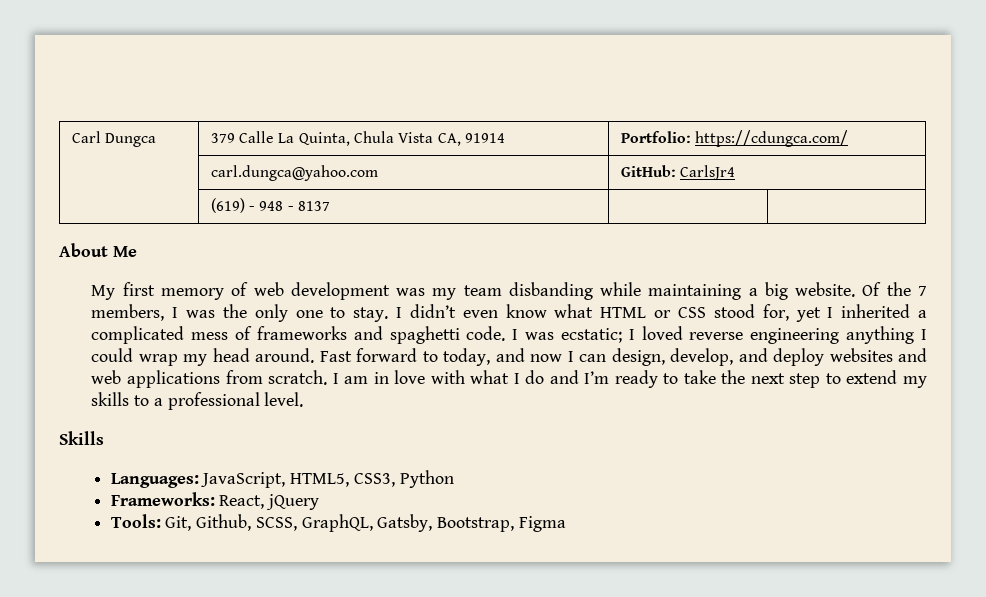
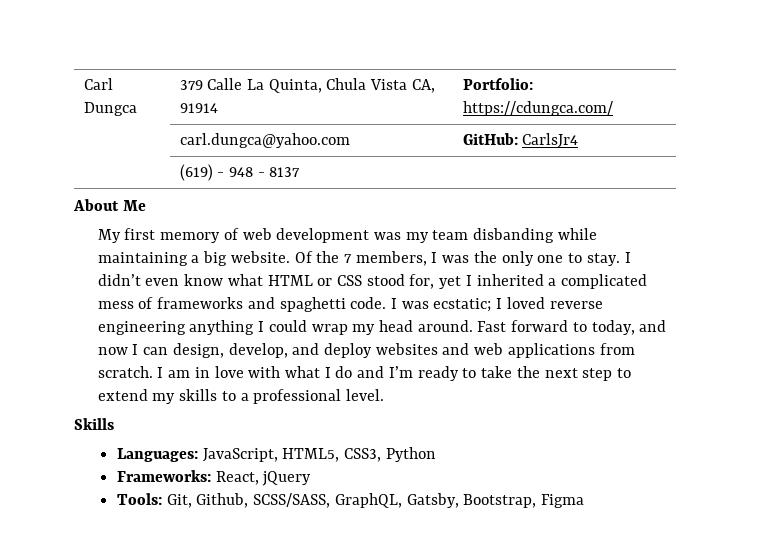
- Tools: Git, Github, SCSS, GraphQL, Gatsby, Bootstrap, Figma
+ Tools: Git, Github, SCSS/SASS, GraphQL, Gatsby, Bootstrap, Figma

